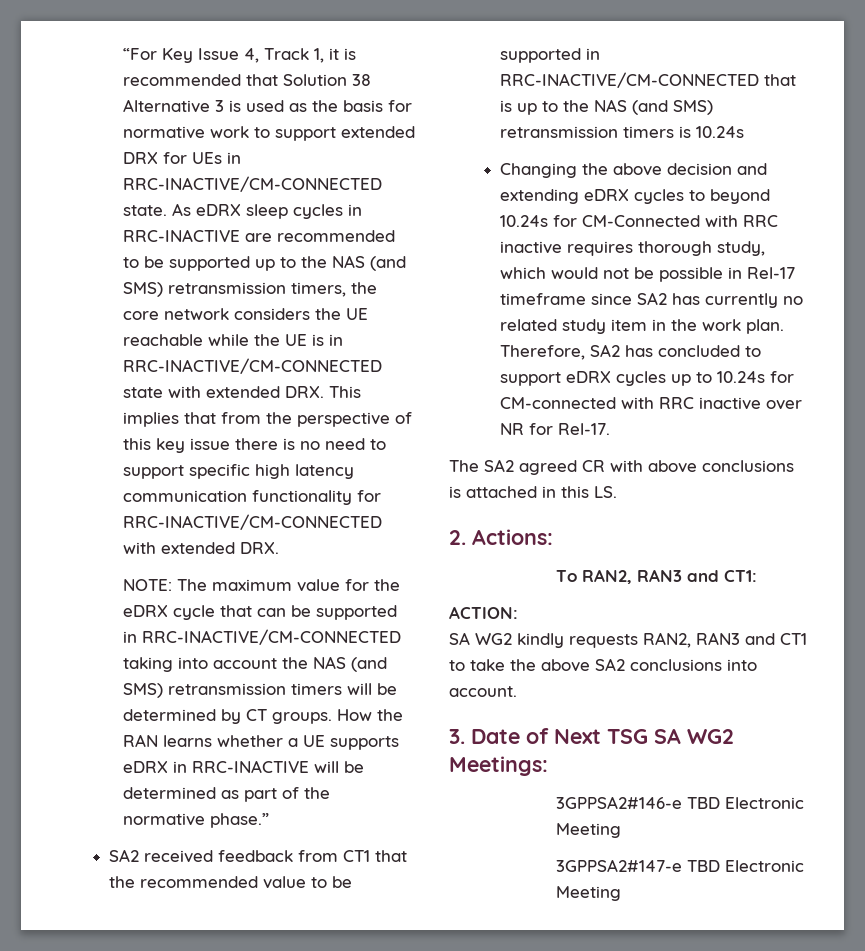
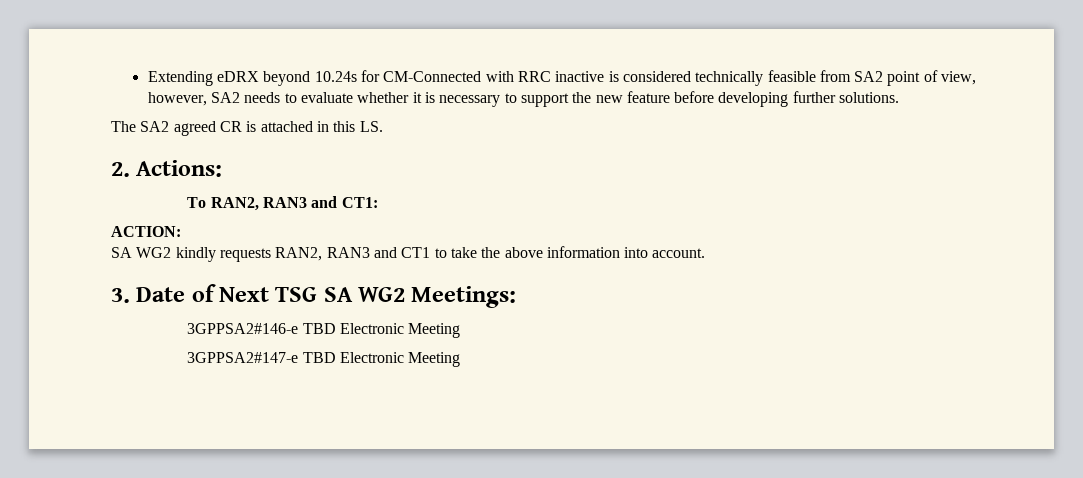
- “For Key Issue 4, Track 1, it is recommended that Solution 38 Alternative 3 is used as the basis for normative work to support extended DRX for UEs in RRC-INACTIVE/CM-CONNECTED state. As eDRX sleep cycles in RRC-INACTIVE are recommended to be supported up to the NAS (and SMS) retransmission timers, the core network considers the UE reachable while the UE is in RRC-INACTIVE/CM-CONNECTED state with extended DRX. This implies that from the perspective of this key issue there is no need to support specific high latency communication functionality for RRC-INACTIVE/CM-CONNECTED with extended DRX.
- NOTE: The maximum value for the eDRX cycle that can be supported in RRC-INACTIVE/CM-CONNECTED taking into account the NAS (and SMS) retransmission timers will be determined by CT groups. How the RAN learns whether a UE supports eDRX in RRC-INACTIVE will be determined as part of the normative phase.”
- SA2 received feedback from CT1 that the recommended value to be supported in RRC-INACTIVE/CM-CONNECTED that is up to the NAS (and SMS) retransmission timers is 10.24s
- Changing the above decision and extending eDRX cycles to beyond 10.24s for CM-Connected with RRC inactive requires thorough study, which would not be possible in Rel-17 timeframe since SA2 has currently no related study item in the work plan. Therefore, SA2 has concluded to support eDRX cycles up to 10.24s for CM-connected with RRC inactive over NR for Rel-17.
+ Extending eDRX beyond 10.24s for CM-Connected with RRC inactive is considered technically feasible from SA2 point of view, however, SA2 needs to evaluate whether it is necessary to support the new feature before developing further solutions.
- The SA2 agreed CR with above conclusions is attached in this LS.
+ The SA2 agreed CR is attached in this LS.
- SA WG2 kindly requests RAN2, RAN3 and CT1 to take the above SA2 conclusions into account.
+ SA WG2 kindly requests RAN2, RAN3 and CT1 to take the above information into account.

